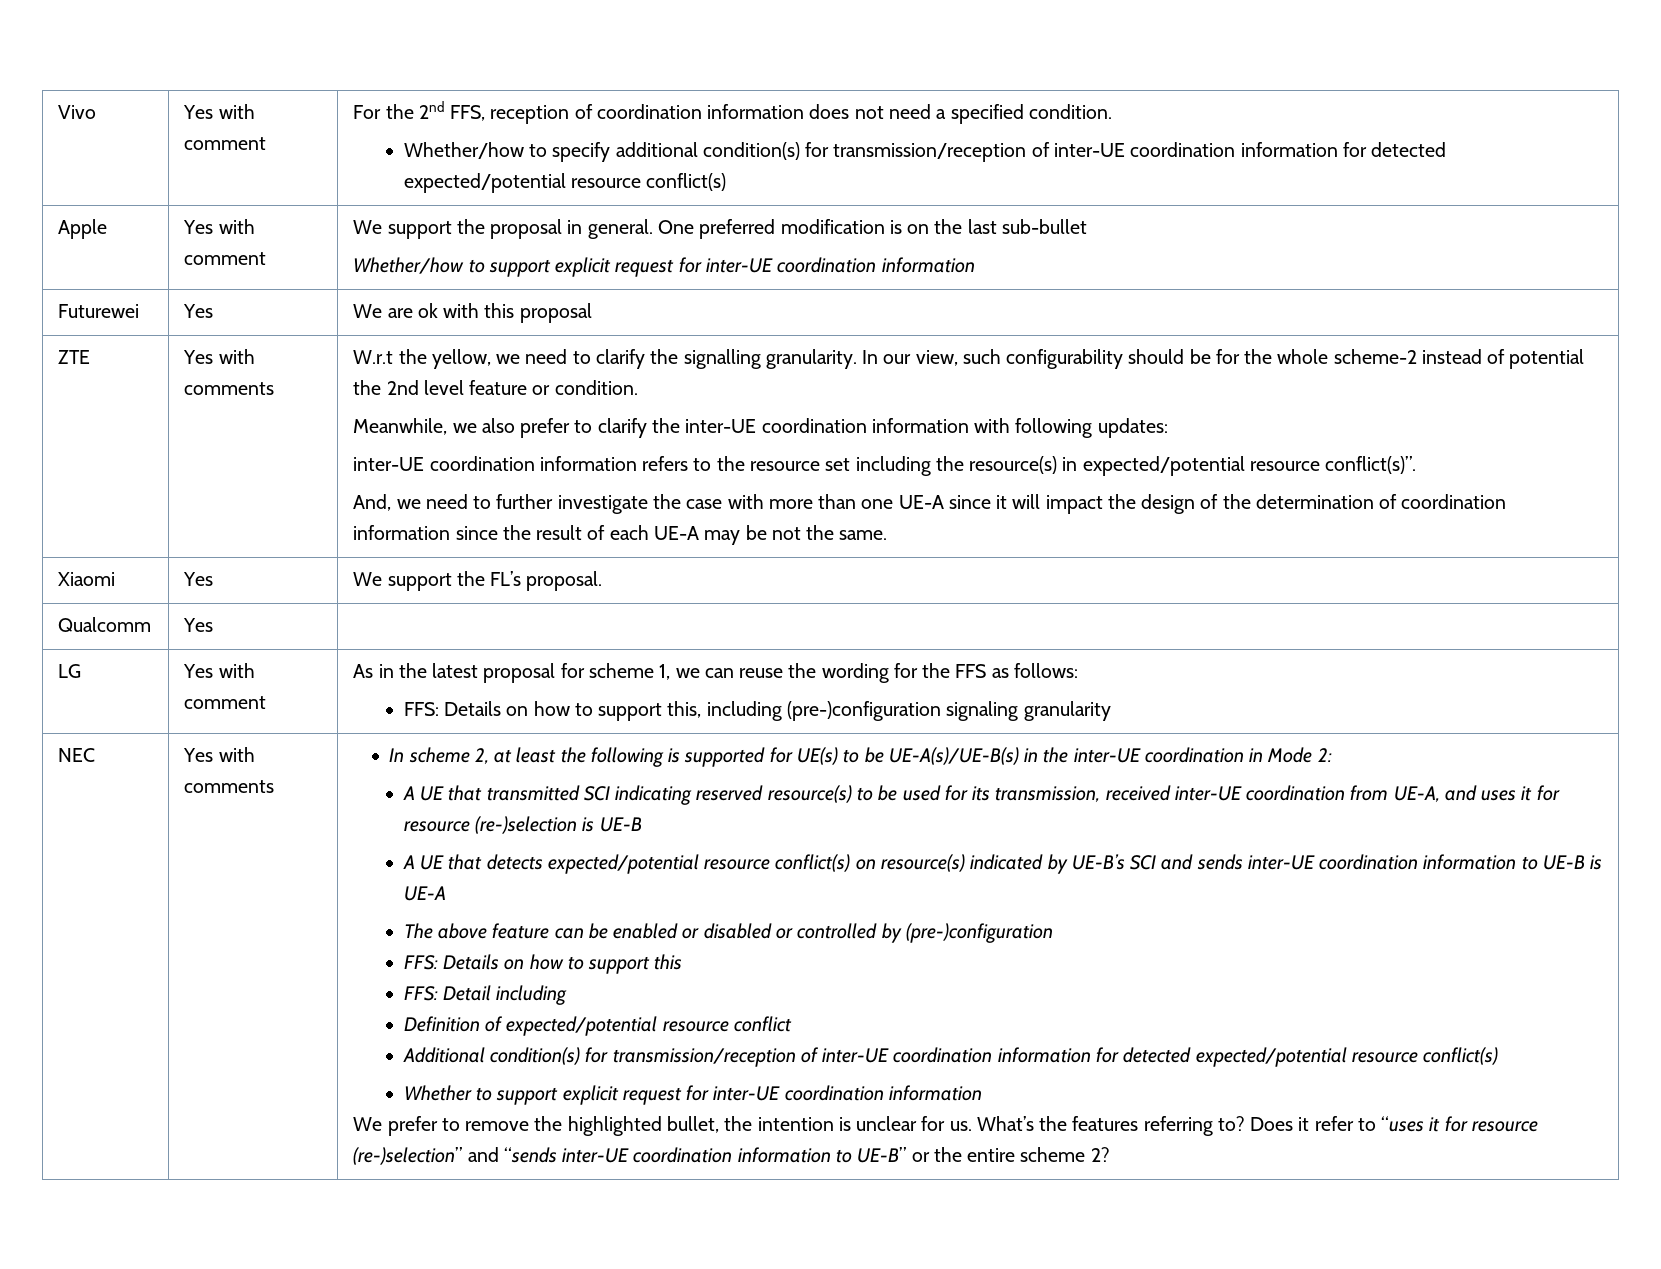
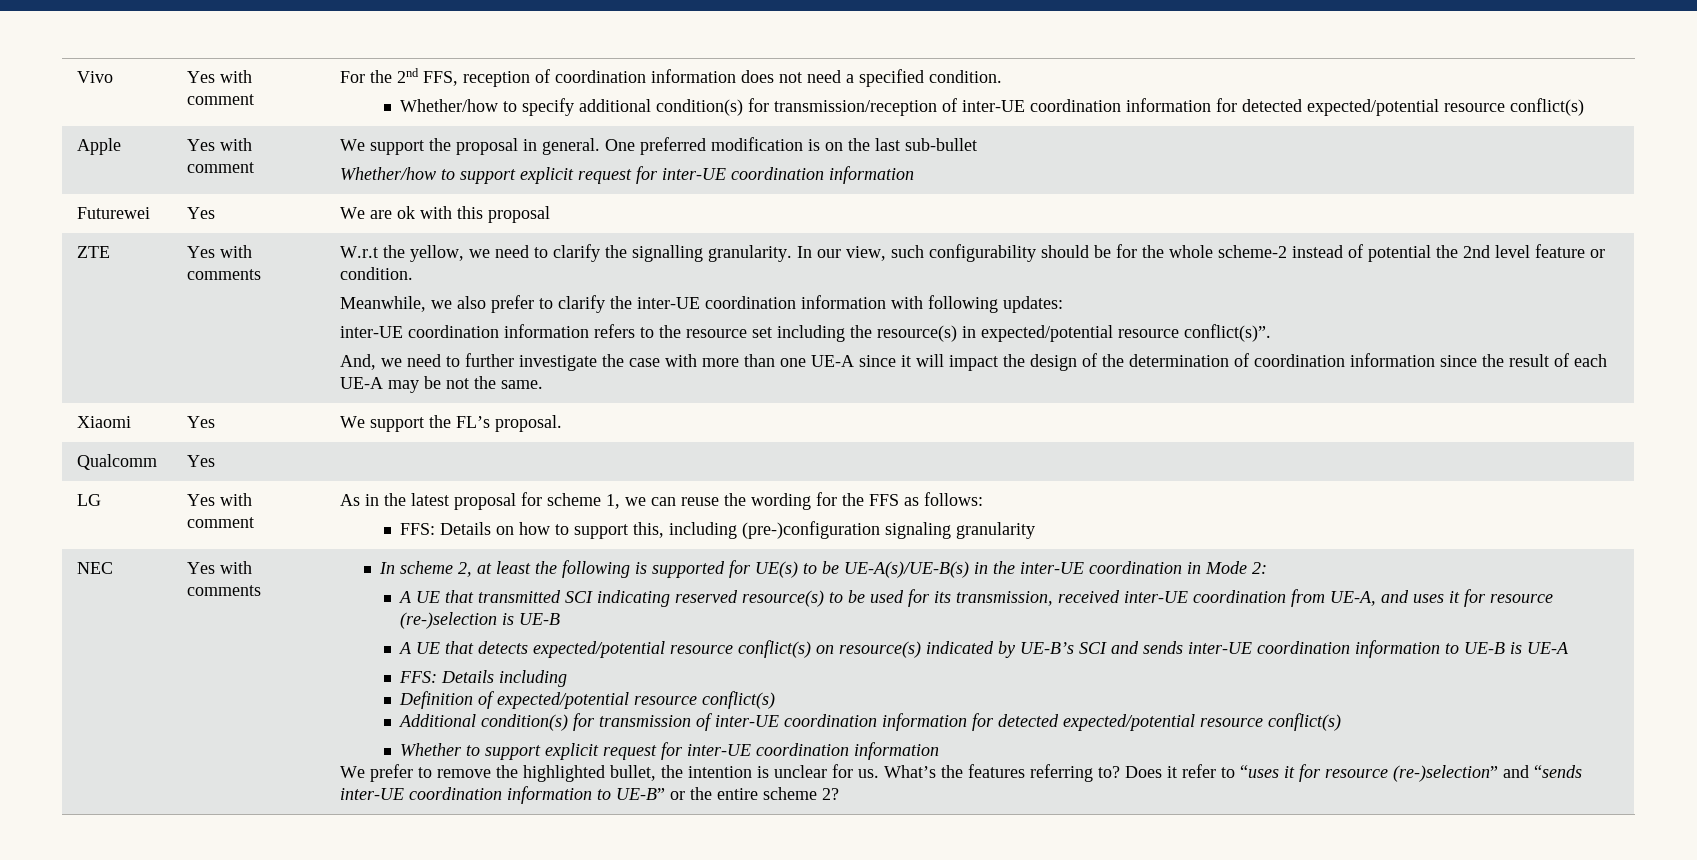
- The above feature can be enabled or disabled or controlled by (pre-)configuration
- FFS: Details on how to support this
- FFS: Detail including
+ FFS: Details including
- Definition of expected/potential resource conflict
+ Definition of expected/potential resource conflict(s)
- Additional condition(s) for transmission/reception of inter-UE coordination information for detected expected/potential resource conflict(s)
+ Additional condition(s) for transmission of inter-UE coordination information for detected expected/potential resource conflict(s)

